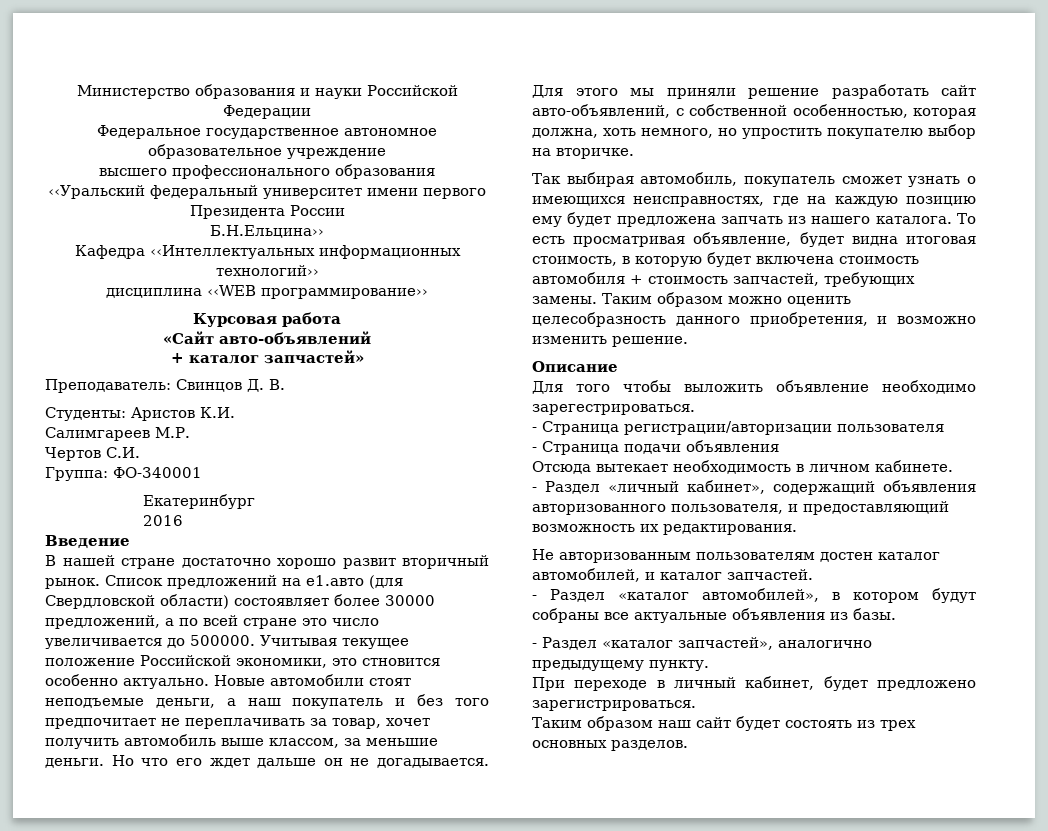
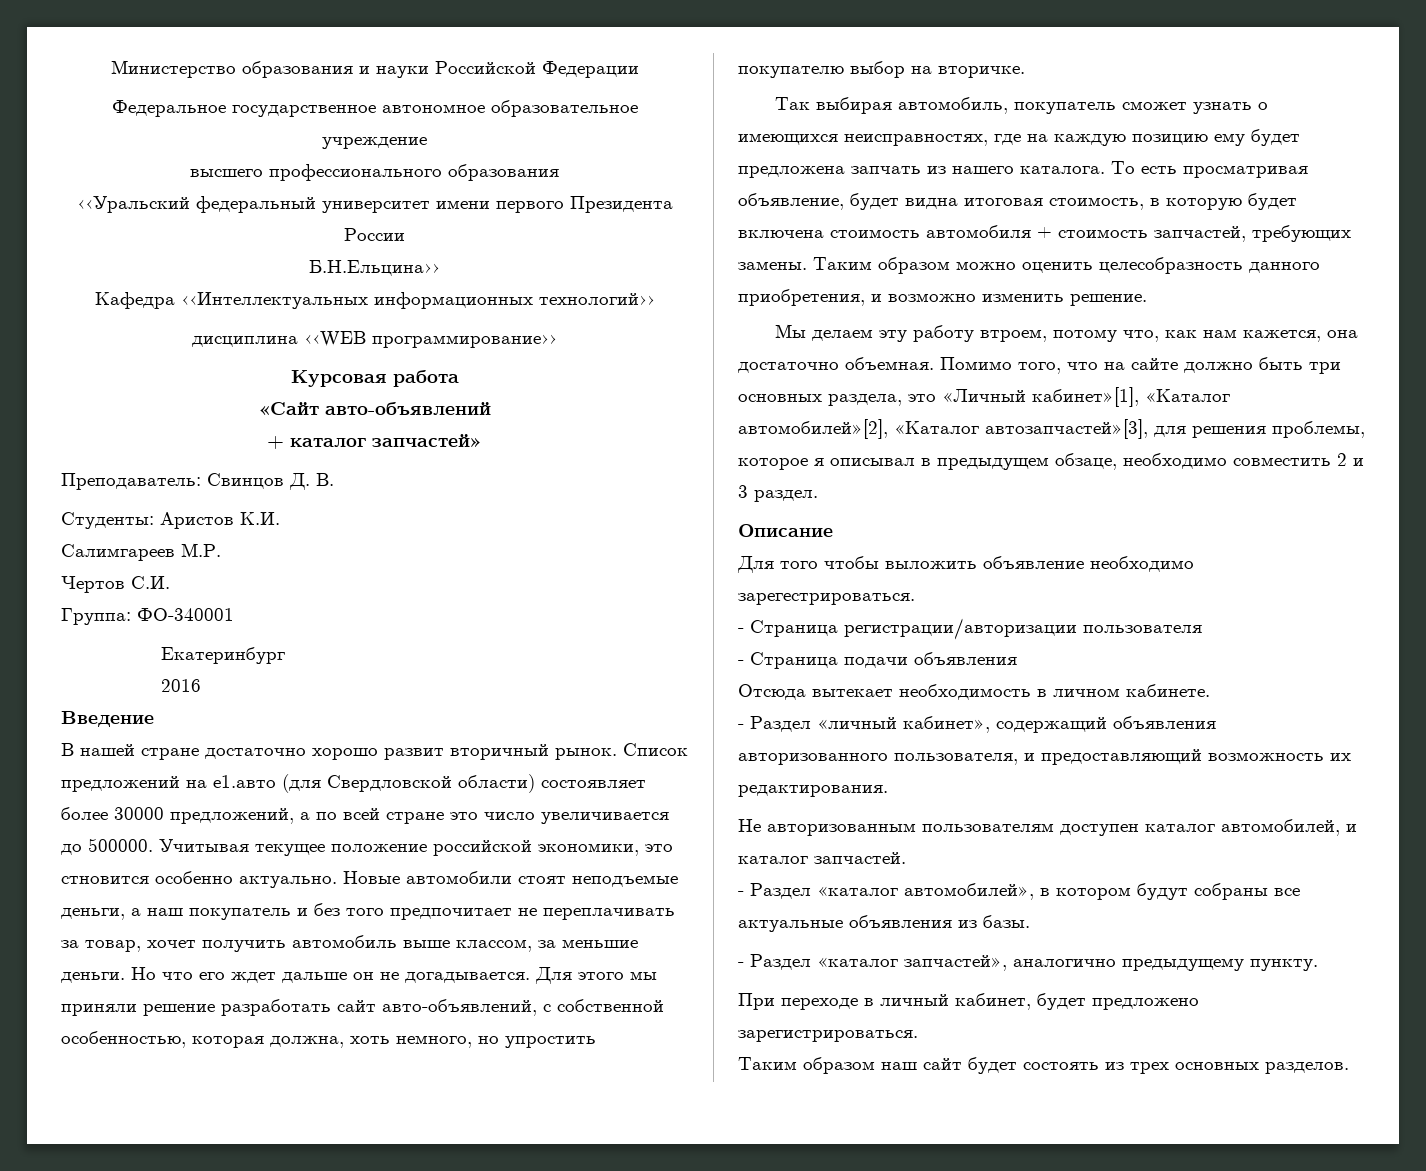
- Учитывая текущее положение Российской экономики, это стновится особенно актуально.
+ Учитывая текущее положение российской экономики, это стновится особенно актуально.
+ Мы делаем эту работу втроем, потому что, как нам кажется, она достаточно объемная. Помимо того, что на сайте должно быть три основных раздела, это «Личный кабинет»[1], «Каталог автомобилей»[2], «Каталог автозапчастей»[3], для решения проблемы, которое я описывал в предыдущем обзаце, необходимо совместить 2 и 3 раздел.
- Не авторизованным пользователям достен каталог автомобилей, и каталог запчастей.
+ Не авторизованным пользователям доступен каталог автомобилей, и каталог запчастей.

